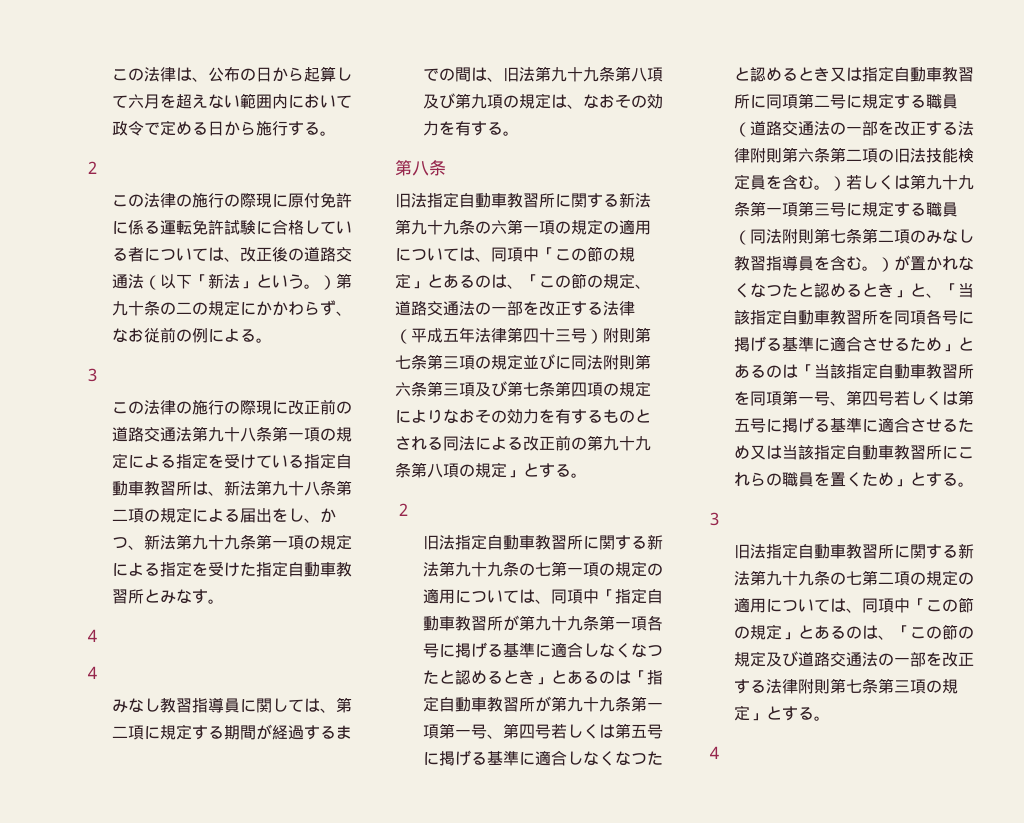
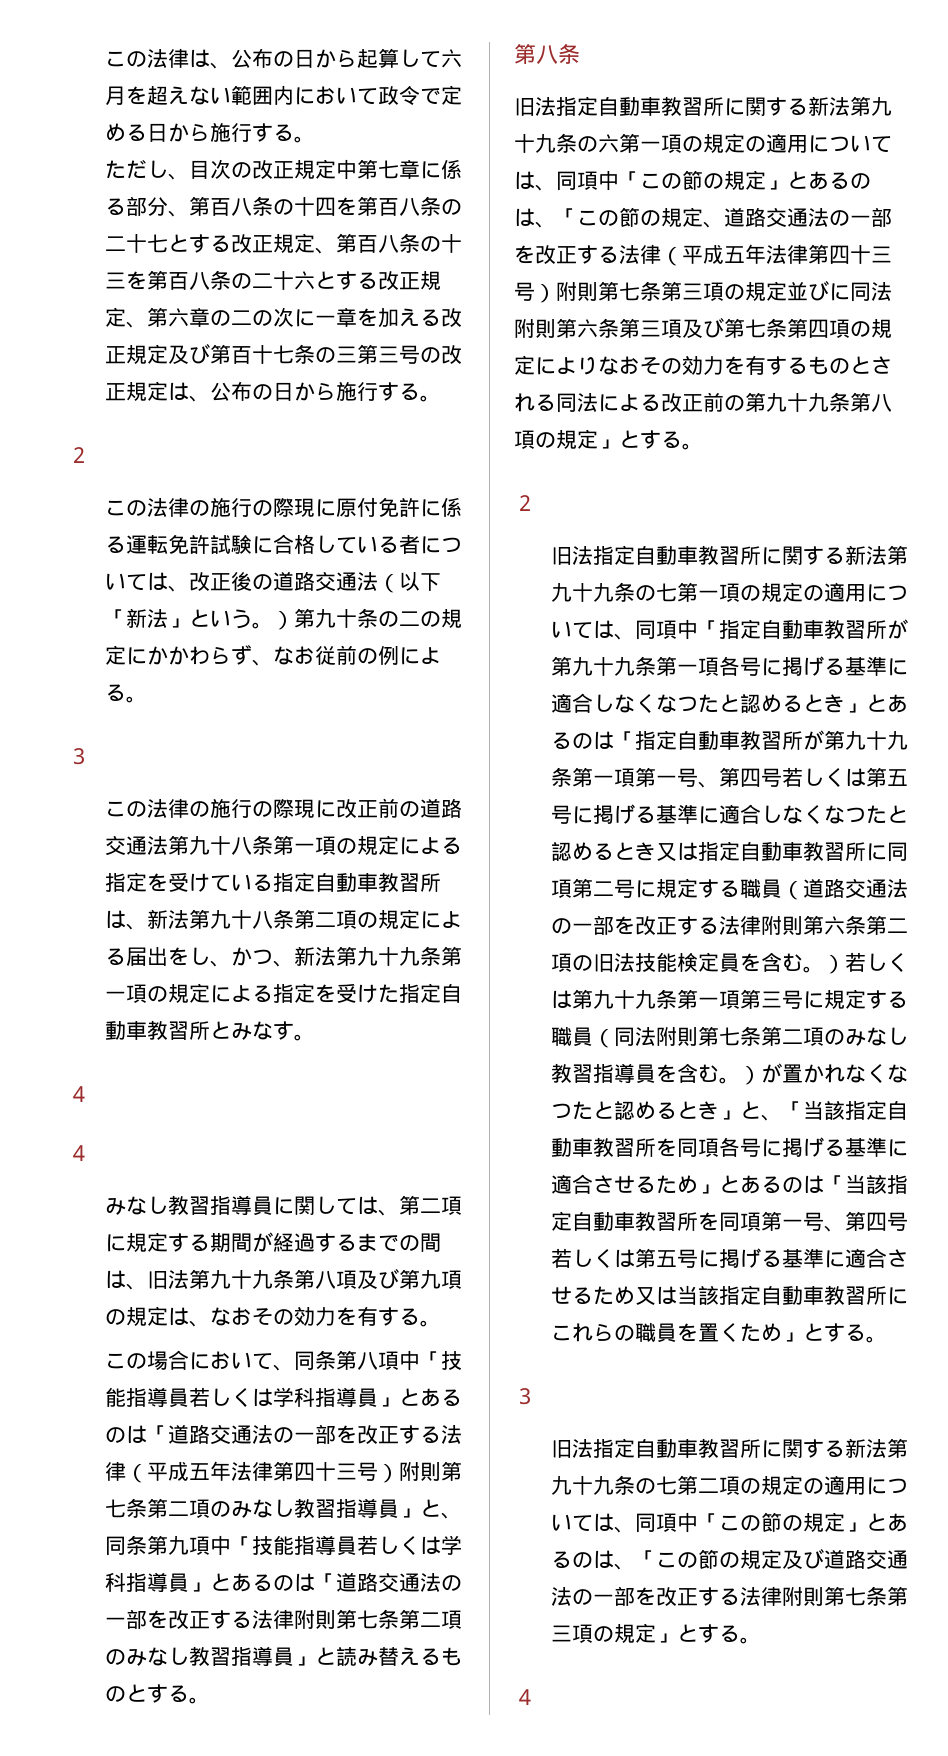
+ ただし、目次の改正規定中第七章に係る部分、第百八条の十四を第百八条の二十七とする改正規定、第百八条の十三を第百八条の二十六とする改正規定、第六章の二の次に一章を加える改正規定及び第百十七条の三第三号の改正規定は、公布の日から施行する。
+ この場合において、同条第八項中「技能指導員若しくは学科指導員」とあるのは「道路交通法の一部を改正する法律（平成五年法律第四十三号）附則第七条第二項のみなし教習指導員」と、同条第九項中「技能指導員若しくは学科指導員」とあるのは「道路交通法の一部を改正する法律附則第七条第二項のみなし教習指導員」と読み替えるものとする。

